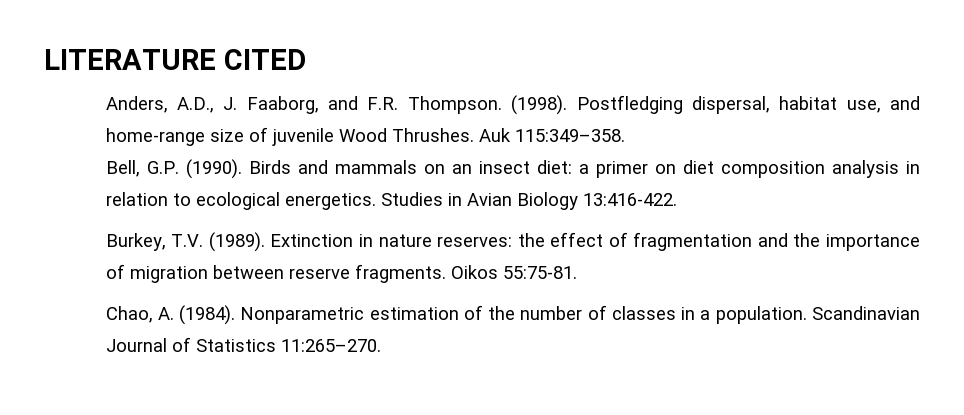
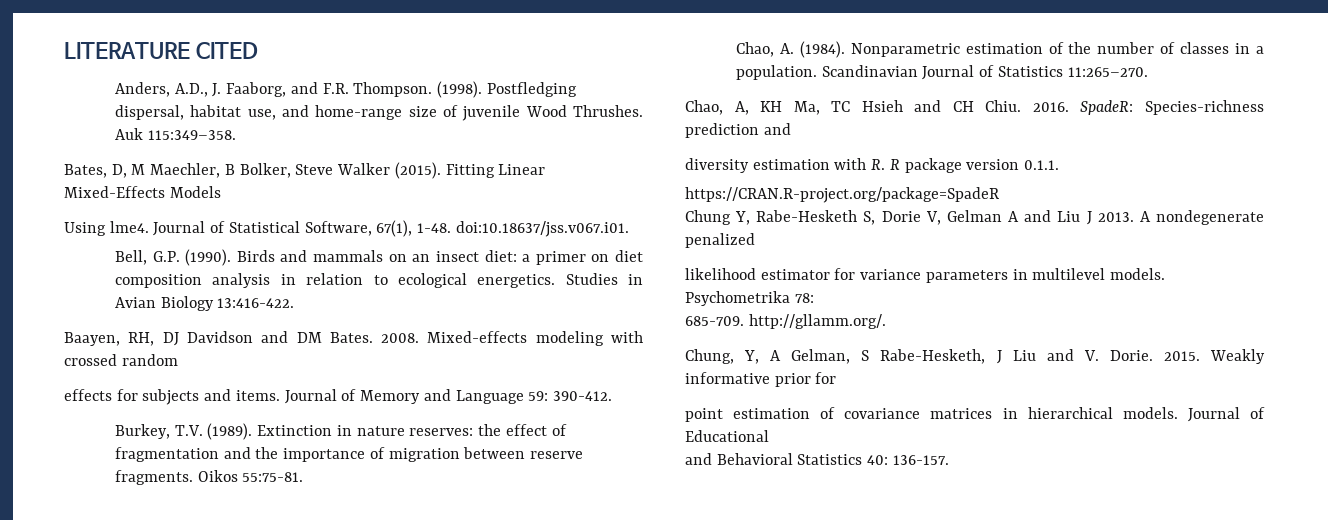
+ Bates, D, M Maechler, B Bolker, Steve Walker (2015). Fitting Linear Mixed-Effects Models
+ Using lme4. Journal of Statistical Software, 67(1), 1-48. doi:10.18637/jss.v067.i01.
+ Baayen, RH, DJ Davidson and DM Bates. 2008. Mixed-effects modeling with crossed random
+ effects for subjects and items. Journal of Memory and Language 59: 390-412.
+ Chao, A, KH Ma, TC Hsieh and CH Chiu. 2016. SpadeR: Species-richness prediction and
+ diversity estimation with R. R package version 0.1.1.
+ https://CRAN.R-project.org/package=SpadeR
+ Chung Y, Rabe-Hesketh S, Dorie V, Gelman A and Liu J 2013. A nondegenerate penalized
+ likelihood estimator for variance parameters in multilevel models. Psychometrika 78:
+ 685-709. http://gllamm.org/.
+ Chung, Y, A Gelman, S Rabe-Hesketh, J Liu and V. Dorie. 2015. Weakly informative prior for
+ point estimation of covariance matrices in hierarchical models. Journal of Educational
+ and Behavioral Statistics 40: 136-157.

